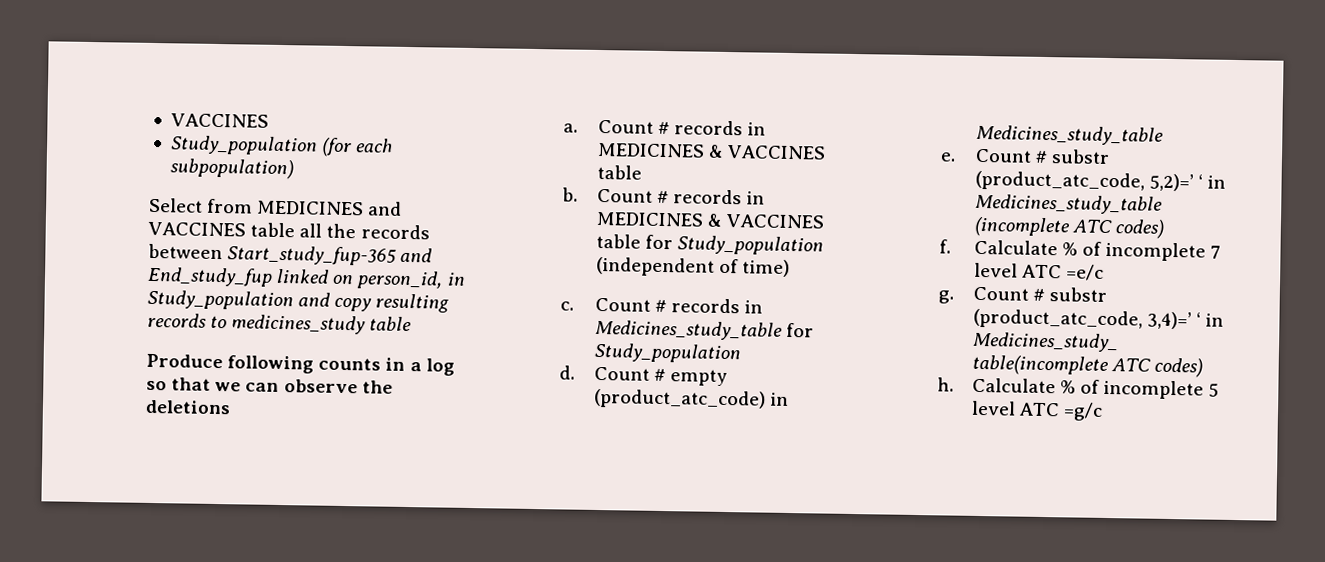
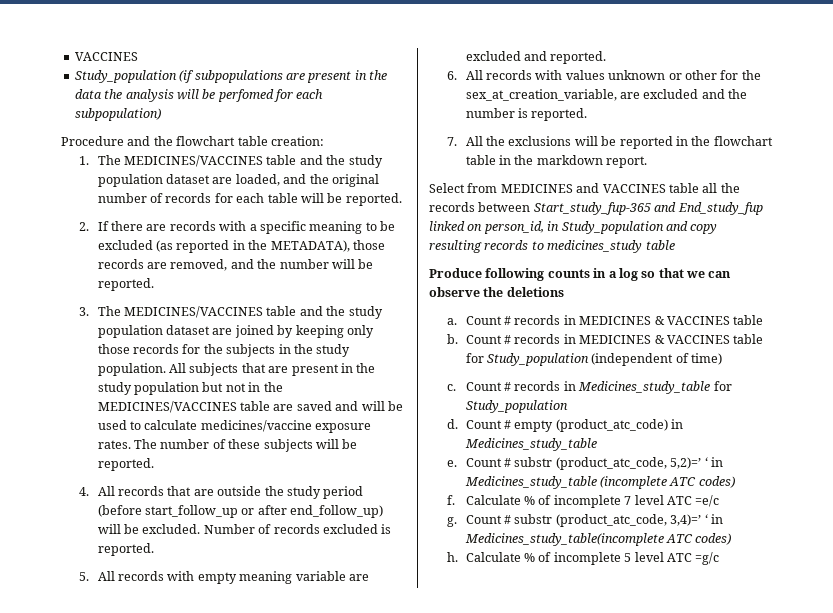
- Study_population (for each subpopulation)
+ Study_population (if subpopulations are present in the data the analysis will be perfomed for each subpopulation)
+ Procedure and the flowchart table creation:
+ 1. The MEDICINES/VACCINES table and the study population dataset are loaded, and the original number of records for each table will be reported.
+ 2. If there are records with a specific meaning to be excluded (as reported in the METADATA), those records are removed, and the number will be reported.
+ 3. The MEDICINES/VACCINES table and the study population dataset are joined by keeping only those records for the subjects in the study population. All subjects that are present in the study population but not in the MEDICINES/VACCINES table are saved and will be used to calculate medicines/vaccine exposure rates. The number of these subjects will be reported.
+ 4. All records that are outside the study period (before start_follow_up or after end_follow_up) will be excluded. Number of records excluded is reported.
+ 5. All records with empty meaning variable are excluded and reported.
+ 6. All records with values unknown or other for the sex_at_creation_variable, are excluded and the number is reported.
+ 7. All the exclusions will be reported in the flowchart table in the markdown report.

